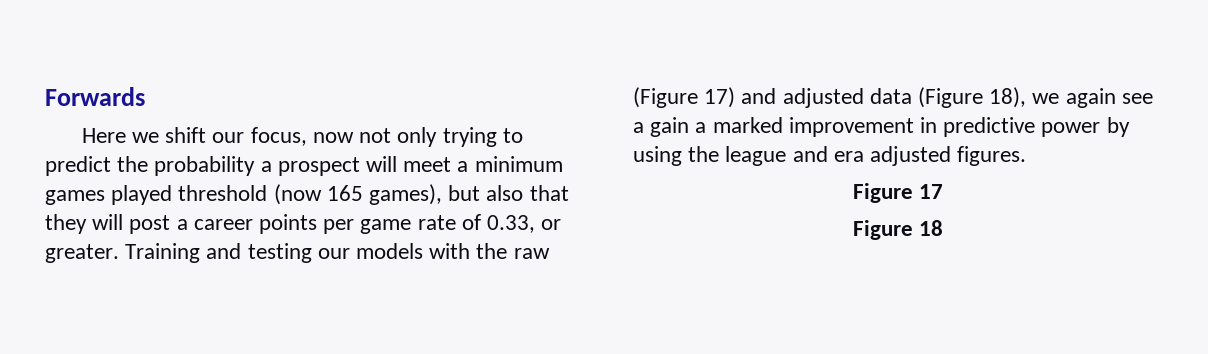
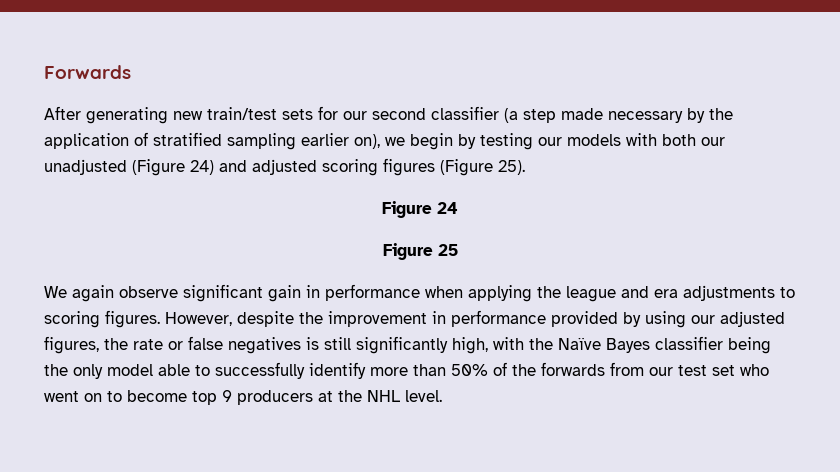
- Here we shift our focus, now not only trying to predict the probability a prospect will meet a minimum games played threshold (now 165 games), but also that they will post a career points per game rate of 0.33, or greater. Training and testing our models with the raw (Figure 17) and adjusted data (Figure 18), we again see a gain a marked improvement in predictive power by using the league and era adjusted figures.
- Figure 17
- Figure 18
+ After generating new train/test sets for our second classifier (a step made necessary by the application of stratified sampling earlier on), we begin by testing our models with both our unadjusted (Figure 24) and adjusted scoring figures (Figure 25).
+ Figure 24
+ Figure 25
+ We again observe significant gain in performance when applying the league and era adjustments to scoring figures. However, despite the improvement in performance provided by using our adjusted figures, the rate or false negatives is still significantly high, with the Naïve Bayes classifier being the only model able to successfully identify more than 50% of the forwards from our test set who went on to become top 9 producers at the NHL level.

